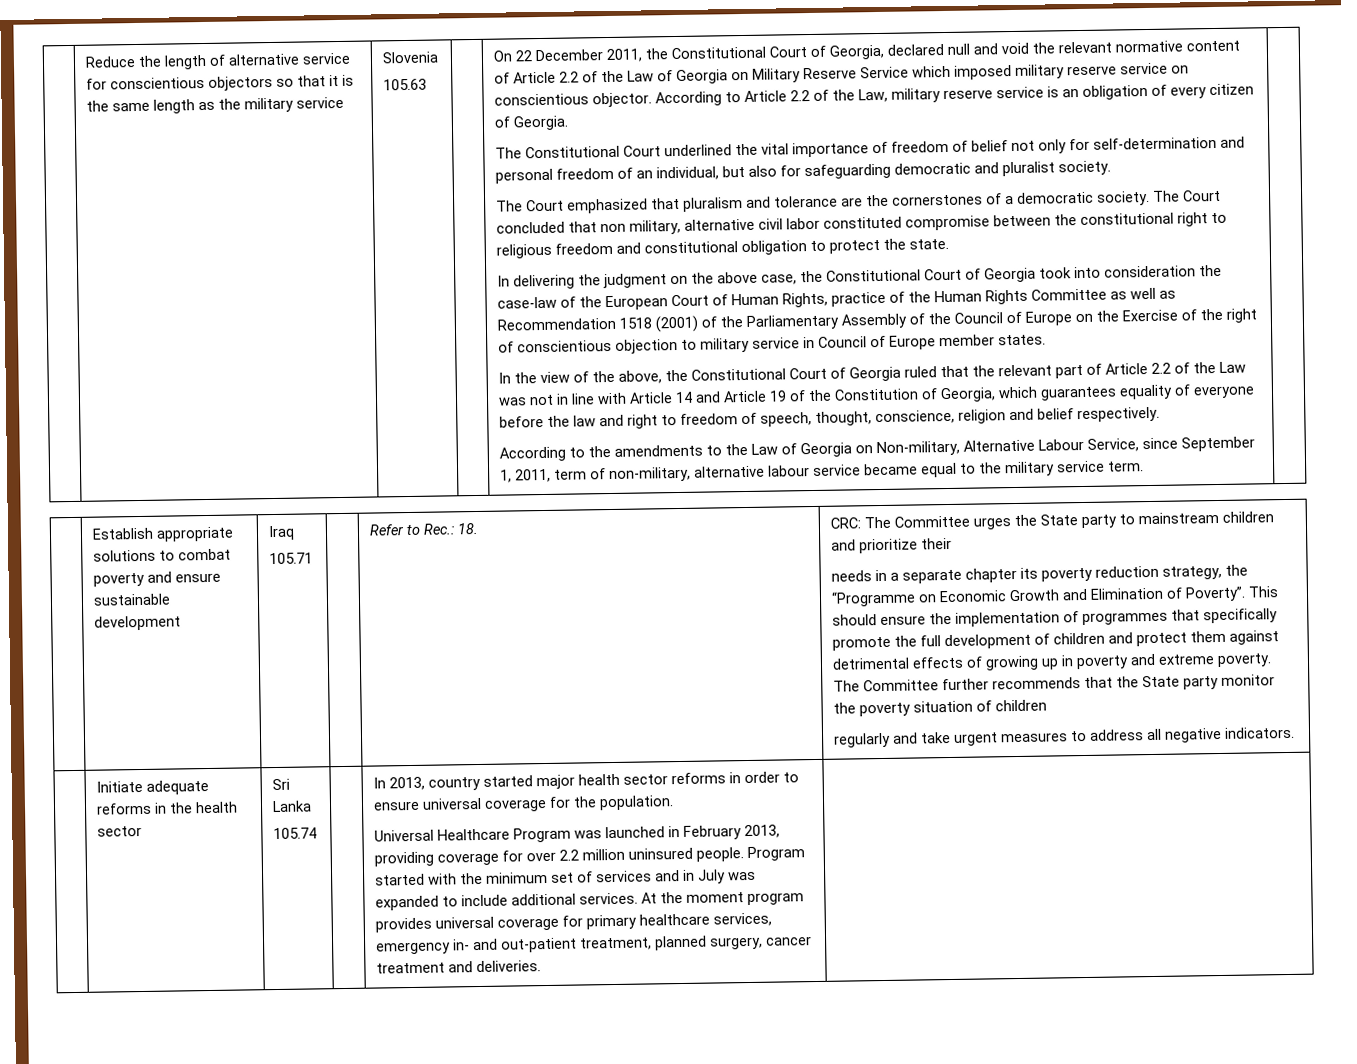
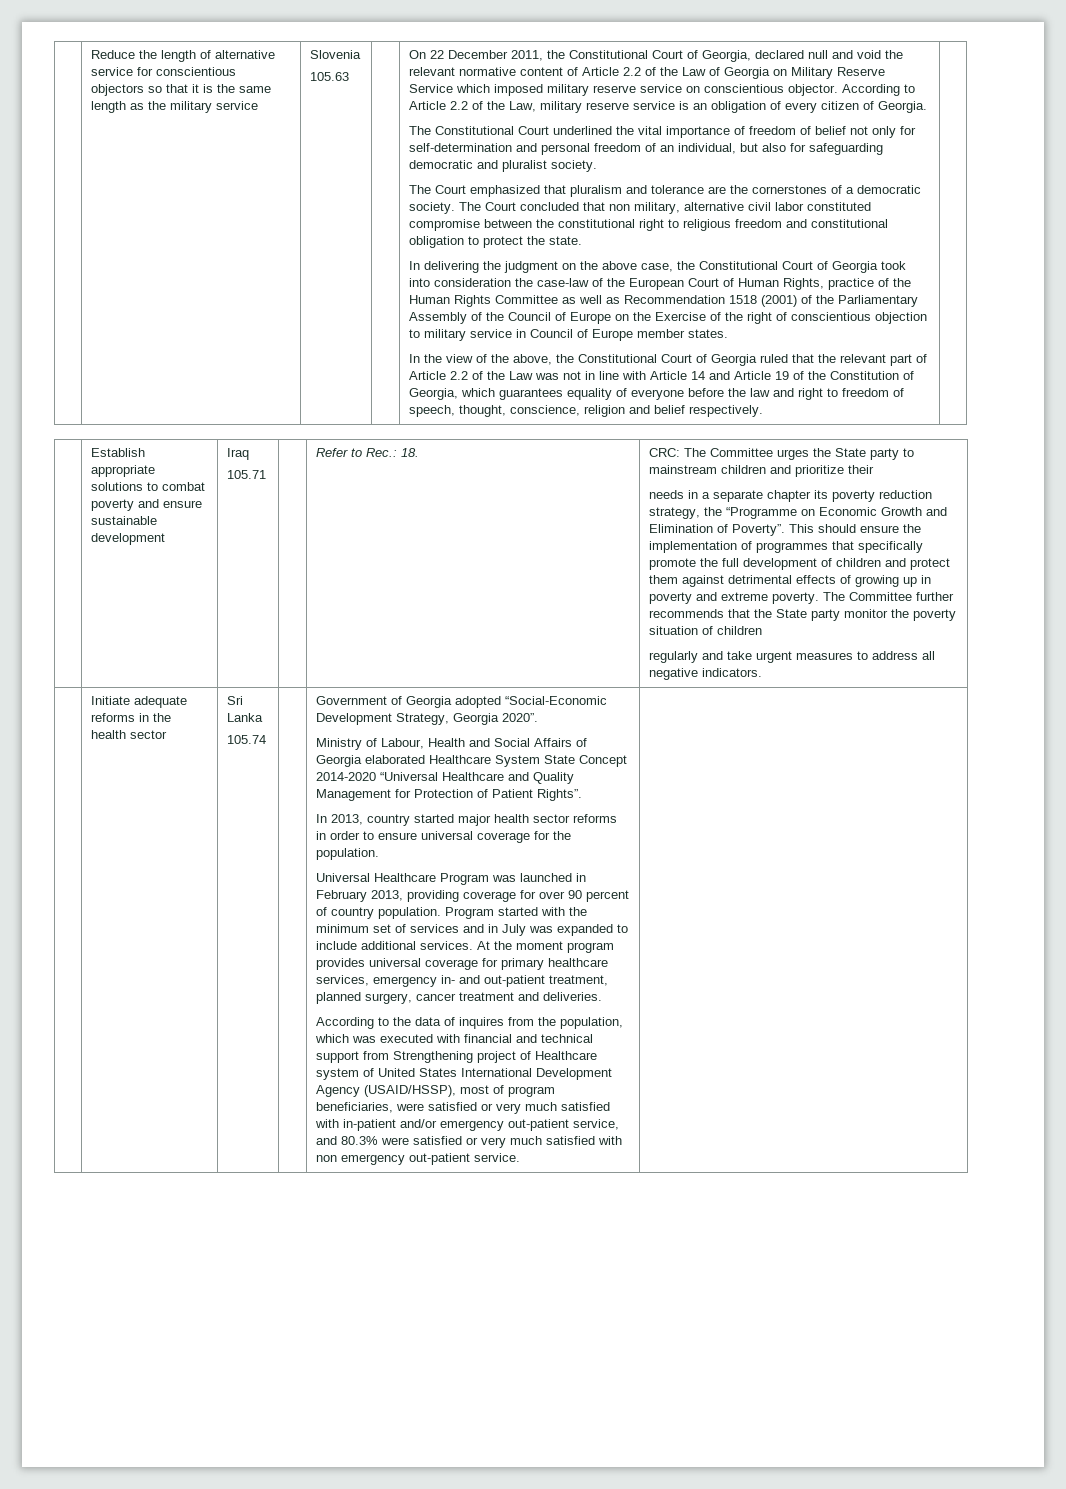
- According to the amendments to the Law of Georgia on Non-military, Alternative Labour Service, since September 1, 2011, term of non-military, alternative labour service became equal to the military service term.
+ Government of Georgia adopted “Social-Economic Development Strategy, Georgia 2020”.
+ Ministry of Labour, Health and Social Affairs of Georgia elaborated Healthcare System State Concept 2014-2020 “Universal Healthcare and Quality Management for Protection of Patient Rights”.
- Universal Healthcare Program was launched in February 2013, providing coverage for over 2.2 million uninsured people.
+ Universal Healthcare Program was launched in February 2013, providing coverage for over 90 percent of country population.
+ According to the data of inquires from the population, which was executed with financial and technical support from Strengthening project of Healthcare system of United States International Development Agency (USAID/HSSP), most of program beneficiaries, were satisfied or very much satisfied with in-patient and/or emergency out-patient service, and 80.3% were satisfied or very much satisfied with non emergency out-patient service.

